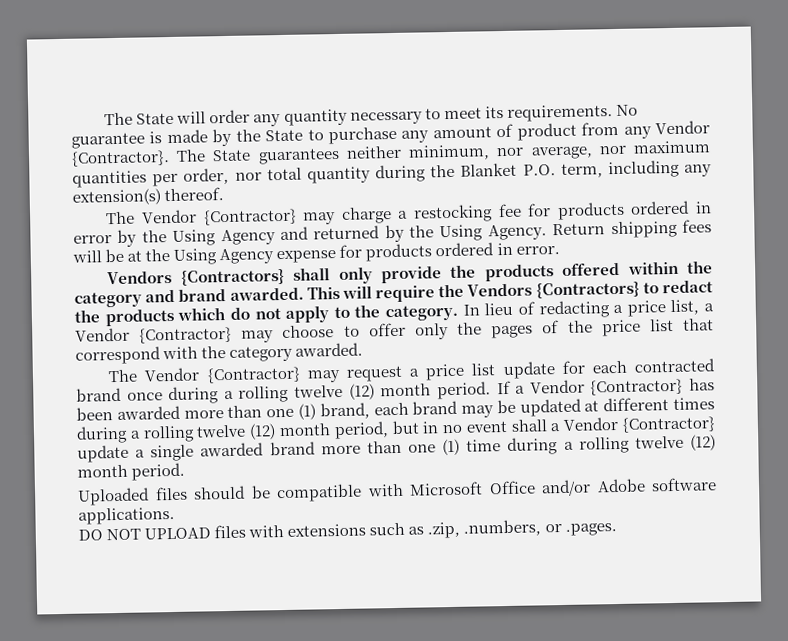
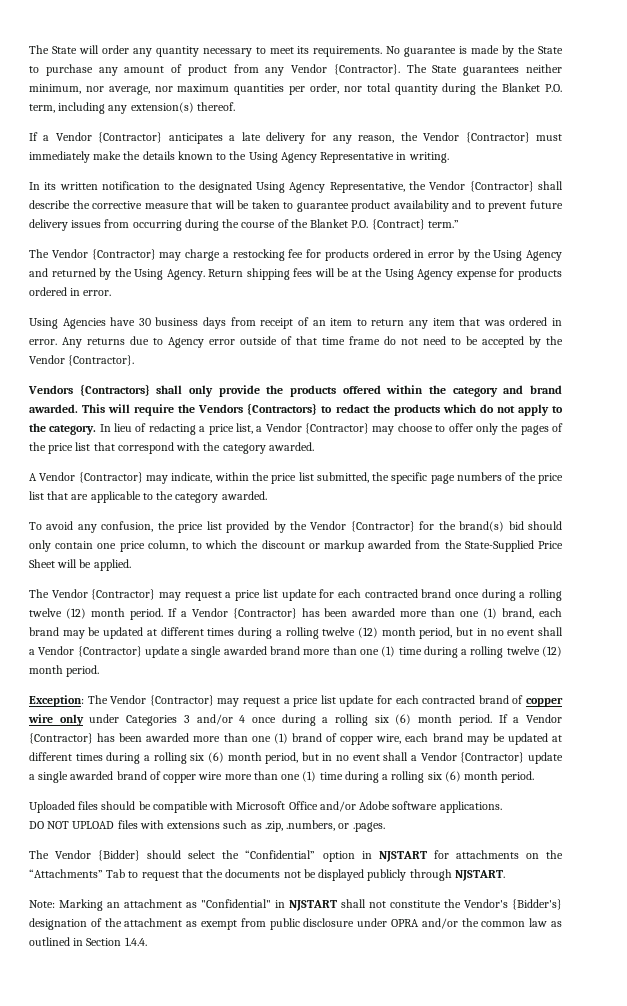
+ If a Vendor {Contractor} anticipates a late delivery for any reason, the Vendor {Contractor} must immediately make the details known to the Using Agency Representative in writing.
+ In its written notification to the designated Using Agency Representative, the Vendor {Contractor} shall describe the corrective measure that will be taken to guarantee product availability and to prevent future delivery issues from occurring during the course of the Blanket P.O. {Contract} term.”
+ Using Agencies have 30 business days from receipt of an item to return any item that was ordered in error. Any returns due to Agency error outside of that time frame do not need to be accepted by the Vendor {Contractor}.
+ A Vendor {Contractor} may indicate, within the price list submitted, the specific page numbers of the price list that are applicable to the category awarded.
+ To avoid any confusion, the price list provided by the Vendor {Contractor} for the brand(s) bid should only contain one price column, to which the discount or markup awarded from the State-Supplied Price Sheet will be applied.
+ Exception: The Vendor {Contractor} may request a price list update for each contracted brand of copper wire only under Categories 3 and/or 4 once during a rolling six (6) month period. If a Vendor {Contractor} has been awarded more than one (1) brand of copper wire, each brand may be updated at different times during a rolling six (6) month period, but in no event shall a Vendor {Contractor} update a single awarded brand of copper wire more than one (1) time during a rolling six (6) month period.
+ The Vendor {Bidder} should select the “Confidential” option in NJSTART for attachments on the “Attachments” Tab to request that the documents not be displayed publicly through NJSTART.
+ Note: Marking an attachment as "Confidential" in NJSTART shall not constitute the Vendor's {Bidder's} designation of the attachment as exempt from public disclosure under OPRA and/or the common law as outlined in Section 1.4.4.

